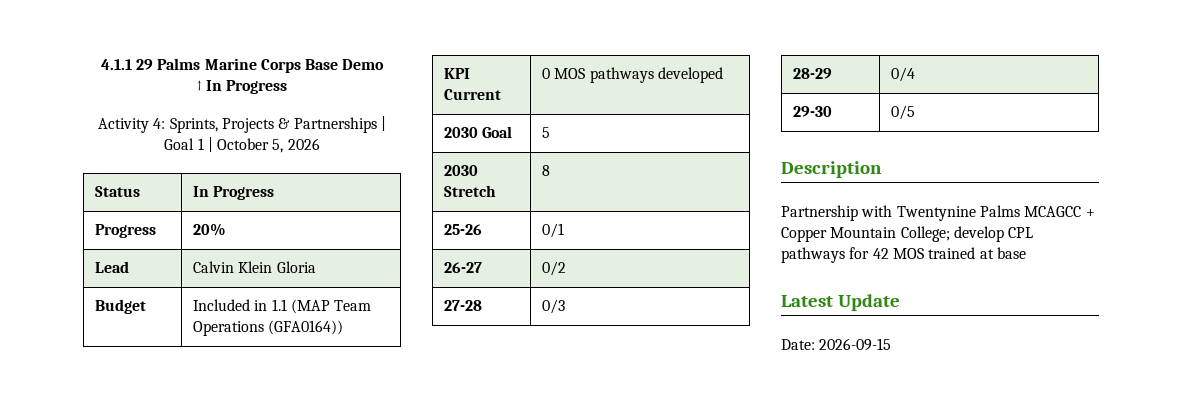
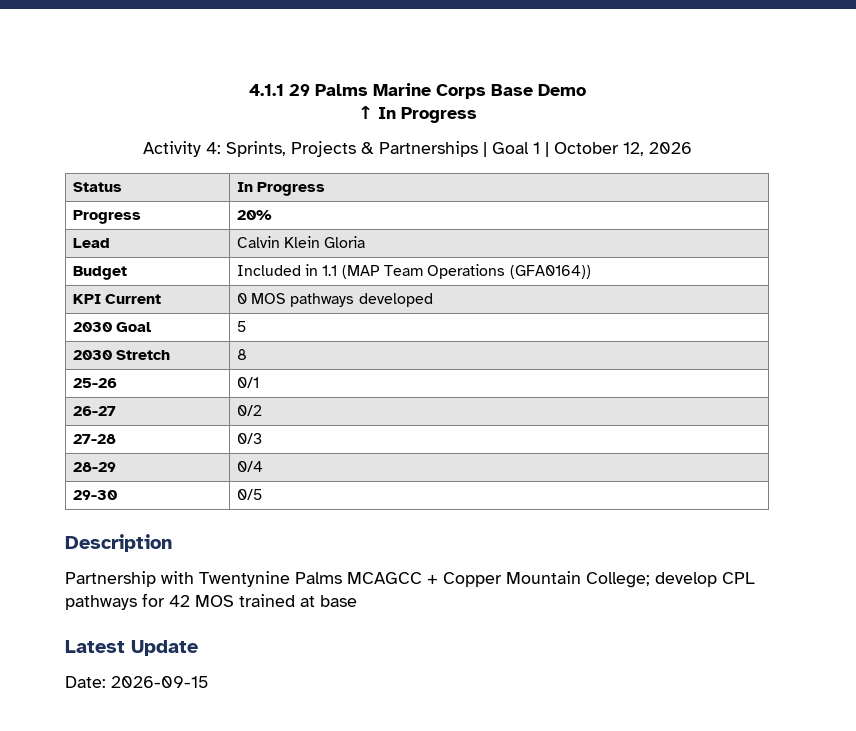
- Activity 4: Sprints, Projects & Partnerships | Goal 1 | October 5, 2026
+ Activity 4: Sprints, Projects & Partnerships | Goal 1 | October 12, 2026

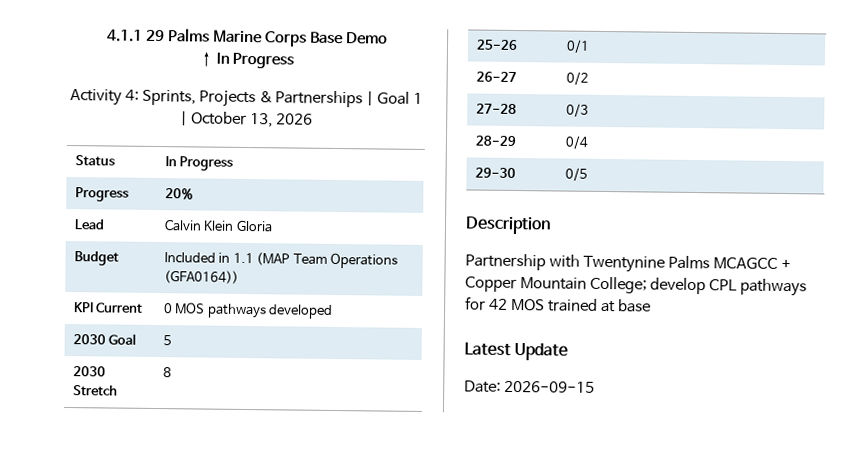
- Activity 4: Sprints, Projects & Partnerships | Goal 1 | October 12, 2026
+ Activity 4: Sprints, Projects & Partnerships | Goal 1 | October 13, 2026

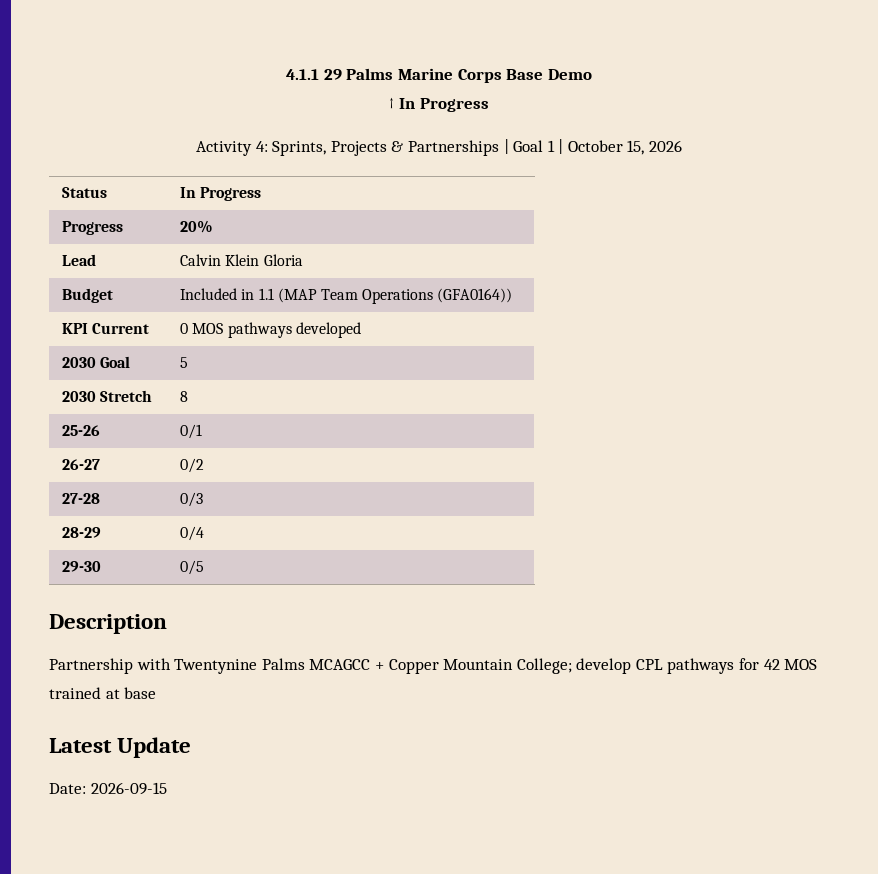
- Activity 4: Sprints, Projects & Partnerships | Goal 1 | October 13, 2026
+ Activity 4: Sprints, Projects & Partnerships | Goal 1 | October 15, 2026

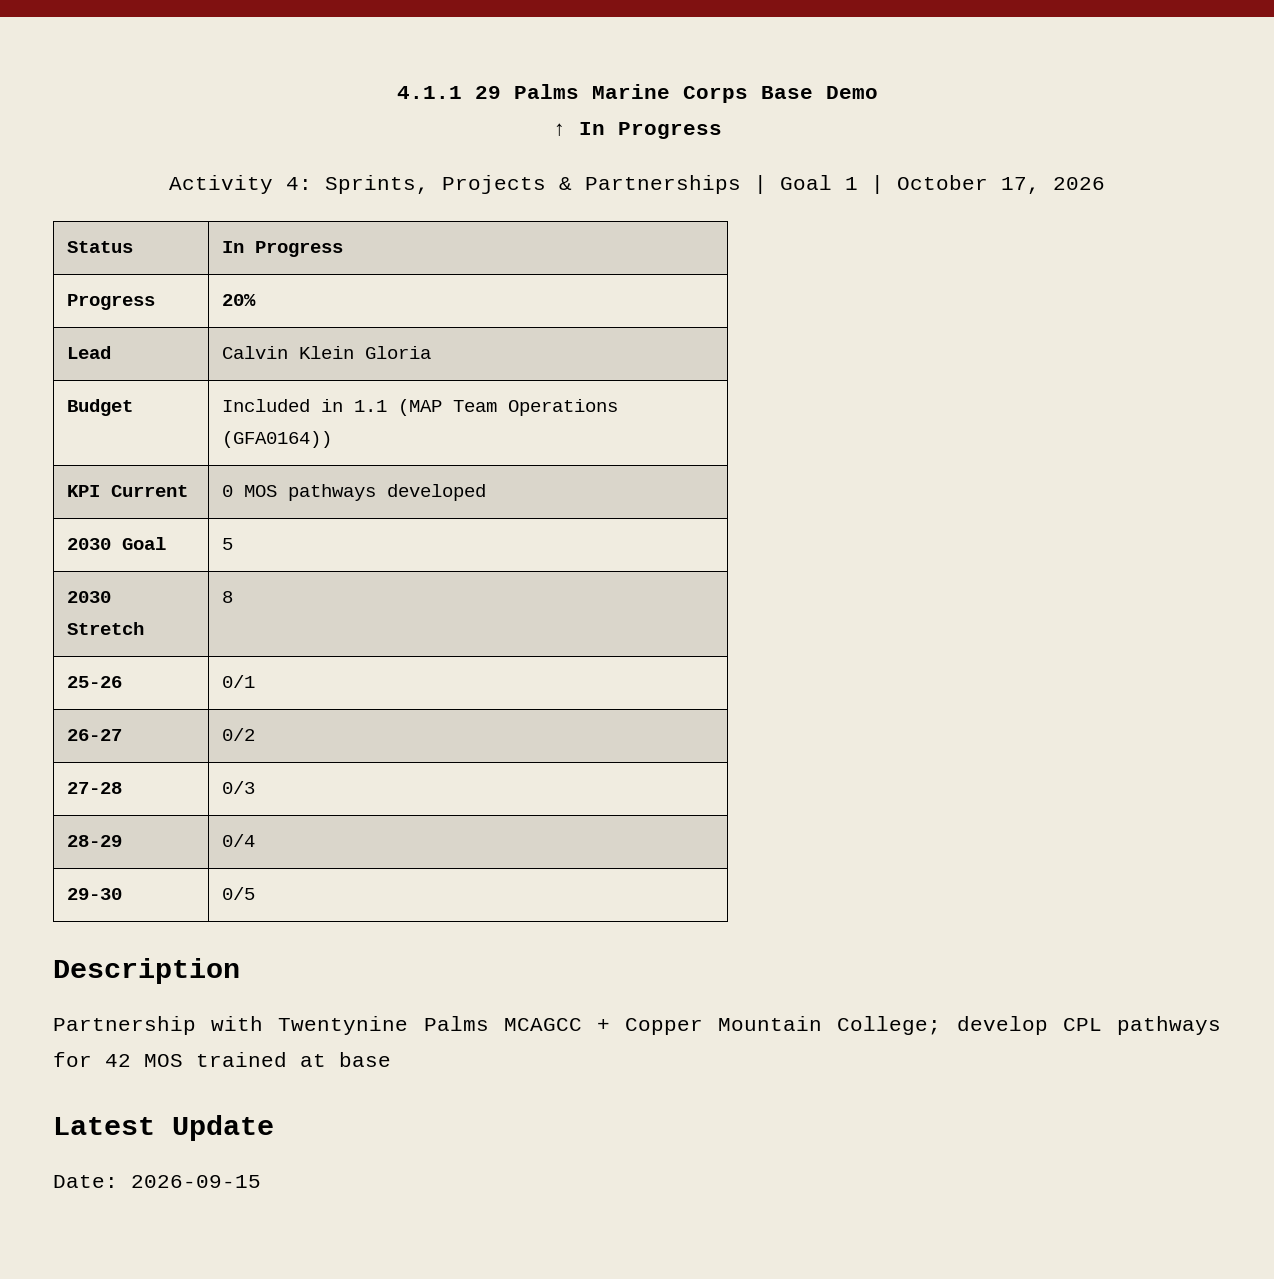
- Activity 4: Sprints, Projects & Partnerships | Goal 1 | October 15, 2026
+ Activity 4: Sprints, Projects & Partnerships | Goal 1 | October 17, 2026

